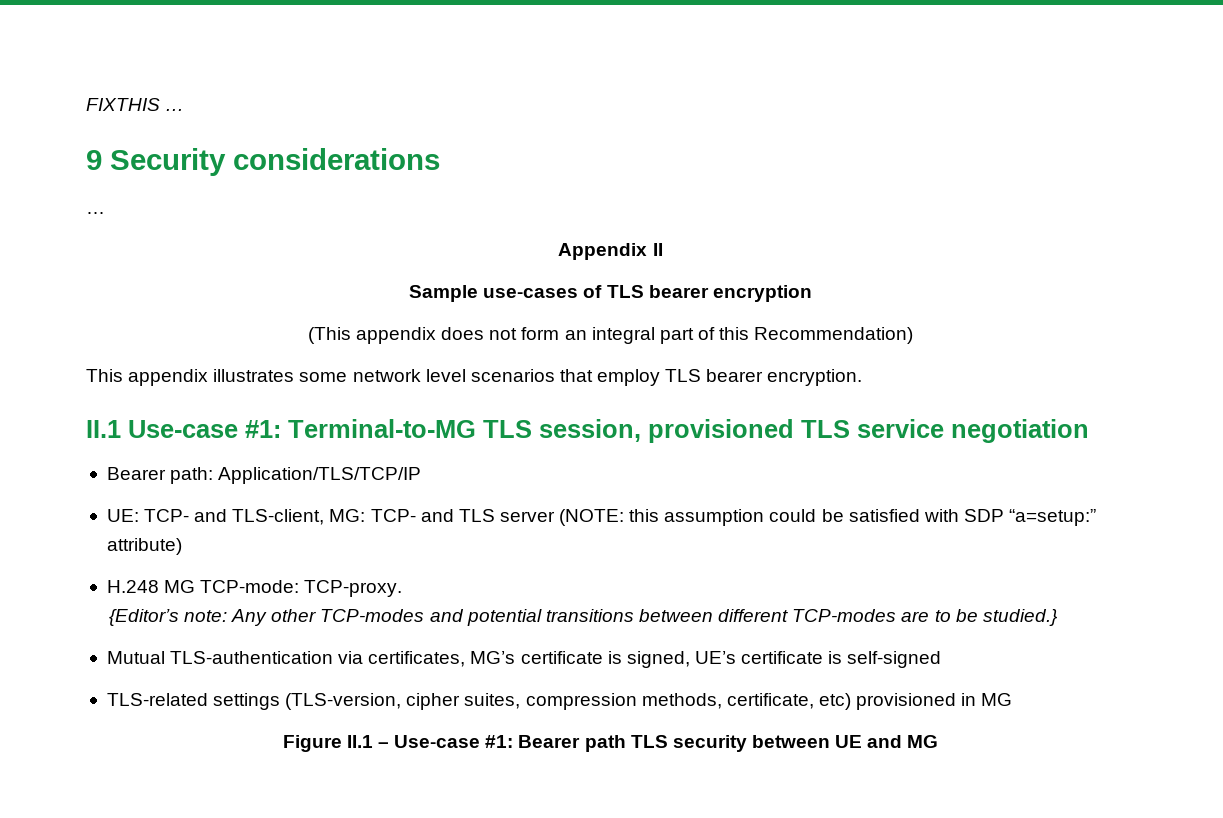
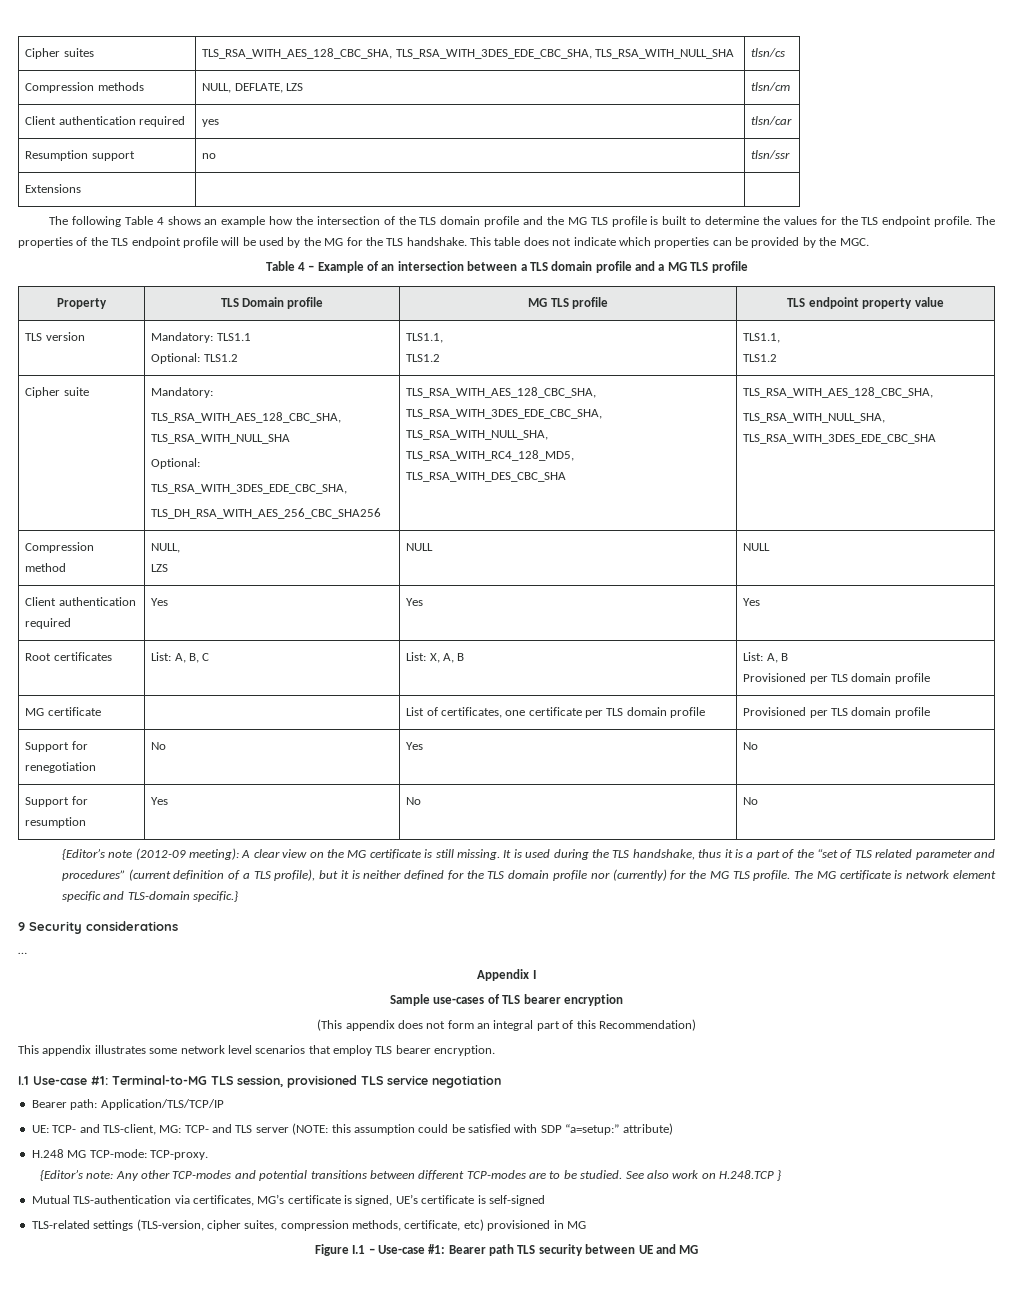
- FIXTHIS …
+ Cipher suites | TLS_RSA_WITH_AES_128_CBC_SHA, TLS_RSA_WITH_3DES_EDE_CBC_SHA, TLS_RSA_WITH_NULL_SHA | tlsn/cs
+ Compression methods | NULL, DEFLATE, LZS | tlsn/cm
+ Client authentication required | yes | tlsn/car
+ Resumption support | no | tlsn/ssr
+ Extensions | |
+ The following Table 4 shows an example how the intersection of the TLS domain profile and the MG TLS profile is built to determine the values for the TLS endpoint profile. The properties of the TLS endpoint profile will be used by the MG for the TLS handshake. This table does not indicate which properties can be provided by the MGC.
+ Table 4 – Example of an intersection between a TLS domain profile and a MG TLS profile
+ Property | TLS Domain profile | MG TLS profile | TLS endpoint property value
+ TLS version | Mandatory: TLS1.1
+ Optional: TLS1.2 | TLS1.1,
+ TLS1.2 | TLS1.1,
+ TLS1.2
+ Cipher suite | Mandatory:
+ TLS_RSA_WITH_AES_128_CBC_SHA, TLS_RSA_WITH_NULL_SHA
+ Optional:
+ TLS_RSA_WITH_3DES_EDE_CBC_SHA,
+ TLS_DH_RSA_WITH_AES_256_CBC_SHA256 | TLS_RSA_WITH_AES_128_CBC_SHA, TLS_RSA_WITH_3DES_EDE_CBC_SHA, TLS_RSA_WITH_NULL_SHA,
+ TLS_RSA_WITH_RC4_128_MD5, TLS_RSA_WITH_DES_CBC_SHA | TLS_RSA_WITH_AES_128_CBC_SHA,
+ TLS_RSA_WITH_NULL_SHA, TLS_RSA_WITH_3DES_EDE_CBC_SHA
+ Compression method | NULL,
+ LZS | NULL | NULL
+ Client authentication required | Yes | Yes | Yes
+ Root certificates | List: A, B, C | List: X, A, B | List: A, B
+ Provisioned per TLS domain profile
+ MG certificate | | List of certificates, one certificate per TLS domain profile | Provisioned per TLS domain profile
+ Support for renegotiation | No | Yes | No
+ Support for resumption | Yes | No | No
+ {Editor’s note (2012-09 meeting): A clear view on the MG certificate is still missing. It is used during the TLS handshake, thus it is a part of the “set of TLS related parameter and procedures” (current definition of a TLS profile), but it is neither defined for the TLS domain profile nor (currently) for the MG TLS profile. The MG certificate is network element specific and TLS-domain specific.}
- Appendix II
+ Appendix I
- II.1 Use-case #1: Terminal-to-MG TLS session, provisioned TLS service negotiation
+ I.1 Use-case #1: Terminal-to-MG TLS session, provisioned TLS service negotiation
- {Editor’s note: Any other TCP-modes and potential transitions between different TCP-modes are to be studied.}
+ {Editor’s note: Any other TCP-modes and potential transitions between different TCP-modes are to be studied. See also work on H.248.TCP }
- Figure II.1 – Use-case #1: Bearer path TLS security between UE and MG
+ Figure I.1 – Use-case #1: Bearer path TLS security between UE and MG

